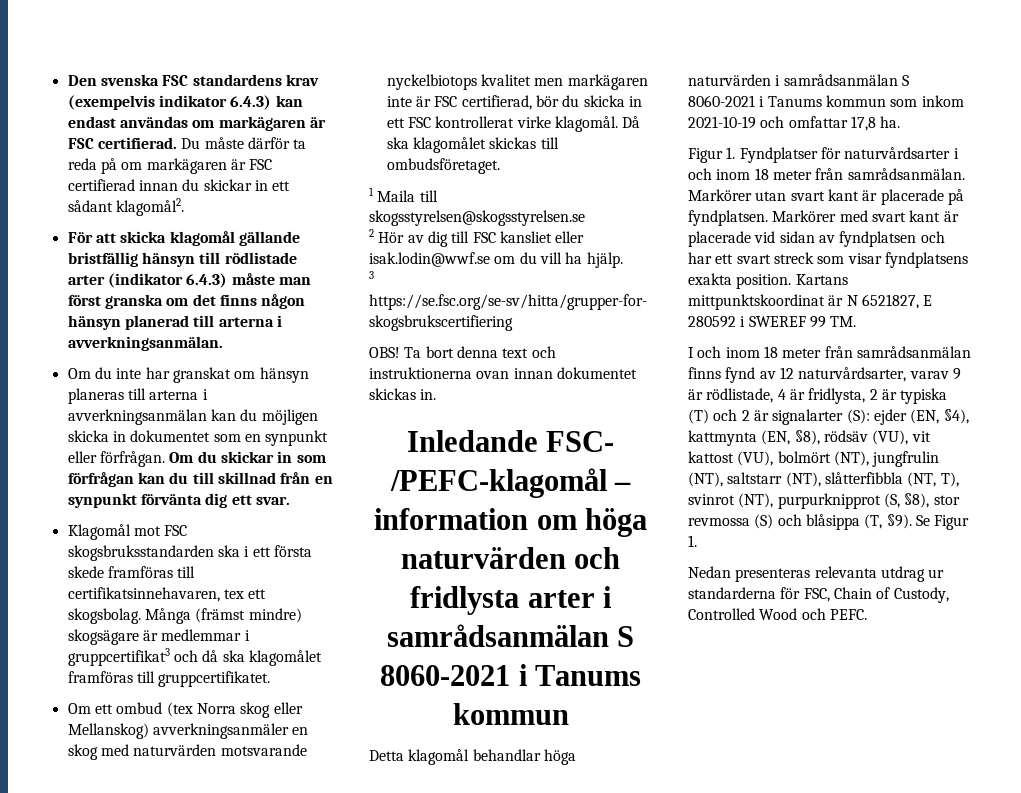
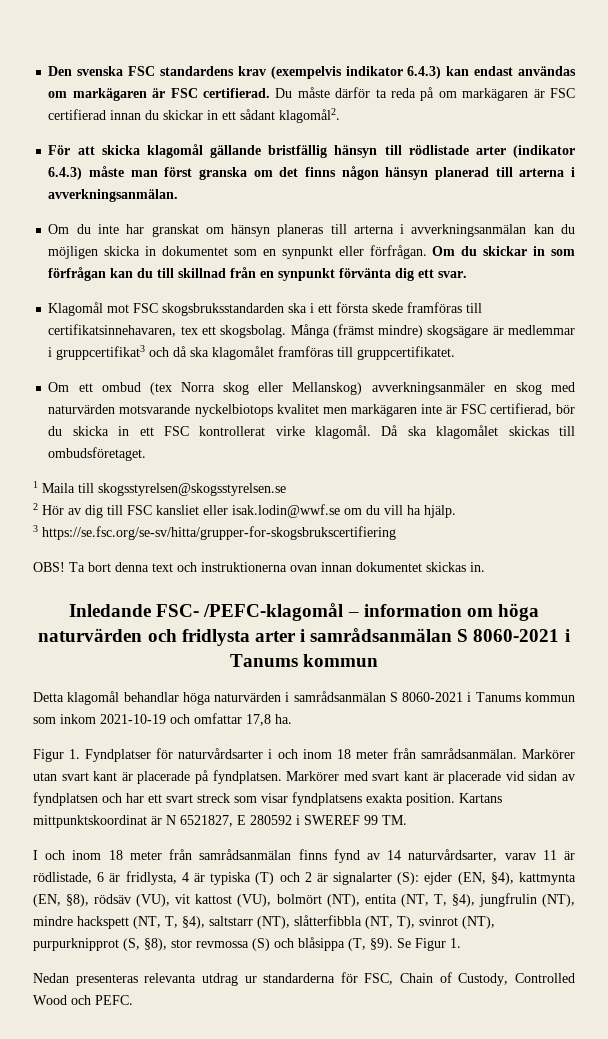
- I och inom 18 meter från samrådsanmälan finns fynd av 12 naturvårdsarter, varav 9 är rödlistade, 4 är fridlysta, 2 är typiska (T) och 2 är signalarter (S): ejder (EN, §4), kattmynta (EN, §8), rödsäv (VU), vit kattost (VU), bolmört (NT), jungfrulin (NT), saltstarr (NT), slåtterfibbla (NT, T), svinrot (NT), purpurknipprot (S, §8), stor revmossa (S) och blåsippa (T, §9).
+ I och inom 18 meter från samrådsanmälan finns fynd av 14 naturvårdsarter, varav 11 är rödlistade, 6 är fridlysta, 4 är typiska (T) och 2 är signalarter (S): ejder (EN, §4), kattmynta (EN, §8), rödsäv (VU), vit kattost (VU), bolmört (NT), entita (NT, T, §4), jungfrulin (NT), mindre hackspett (NT, T, §4), saltstarr (NT), slåtterfibbla (NT, T), svinrot (NT), purpurknipprot (S, §8), stor revmossa (S) och blåsippa (T, §9).

